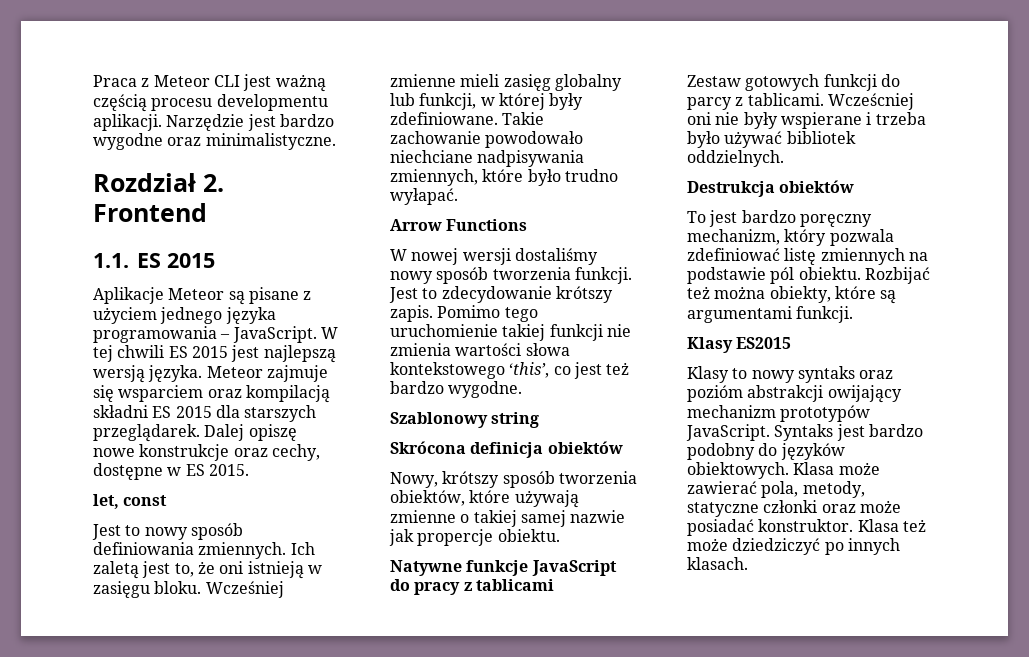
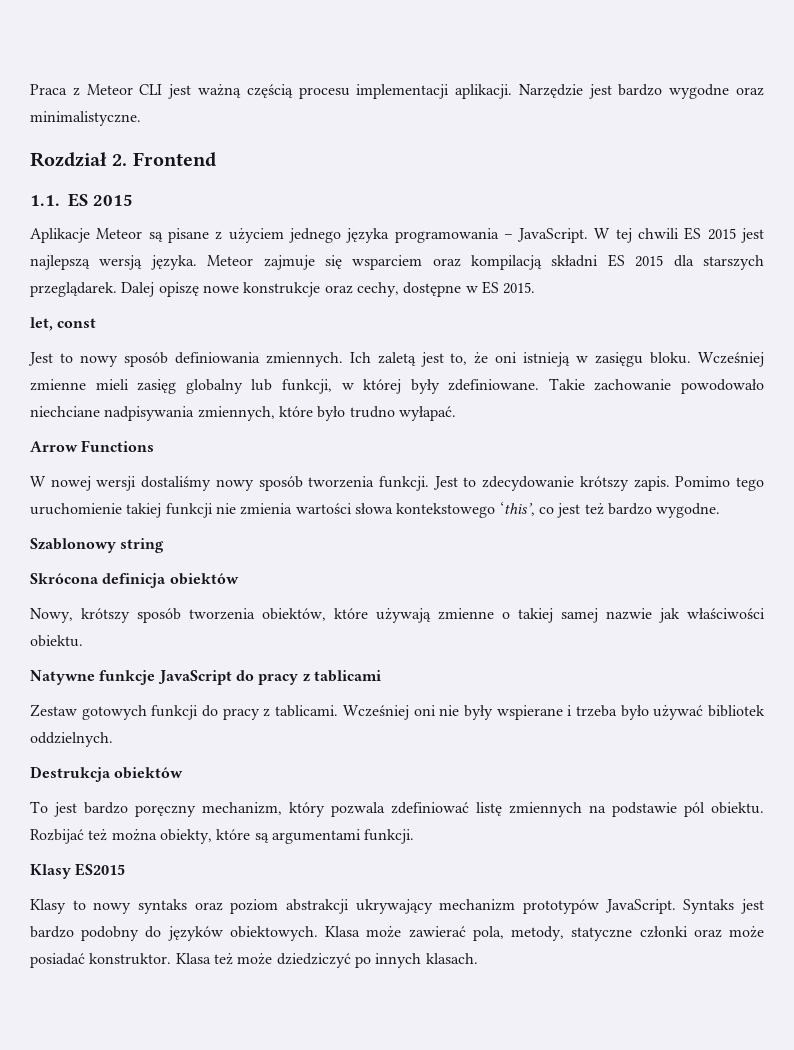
- Praca z Meteor CLI jest ważną częścią procesu developmentu aplikacji.
+ Praca z Meteor CLI jest ważną częścią procesu implementacji aplikacji.
- Nowy, krótszy sposób tworzenia obiektów, które używają zmienne o takiej samej nazwie jak propercje obiektu.
+ Nowy, krótszy sposób tworzenia obiektów, które używają zmienne o takiej samej nazwie jak właściwości obiektu.
- Zestaw gotowych funkcji do parcy z tablicami.
+ Zestaw gotowych funkcji do pracy z tablicami.
- Wcześcniej oni nie były wspierane i trzeba było używać bibliotek oddzielnych.
+ Wcześniej oni nie były wspierane i trzeba było używać bibliotek oddzielnych.
- Klasy to nowy syntaks oraz pozióm abstrakcji owijający mechanizm prototypów JavaScript.
+ Klasy to nowy syntaks oraz poziom abstrakcji ukrywający mechanizm prototypów JavaScript.

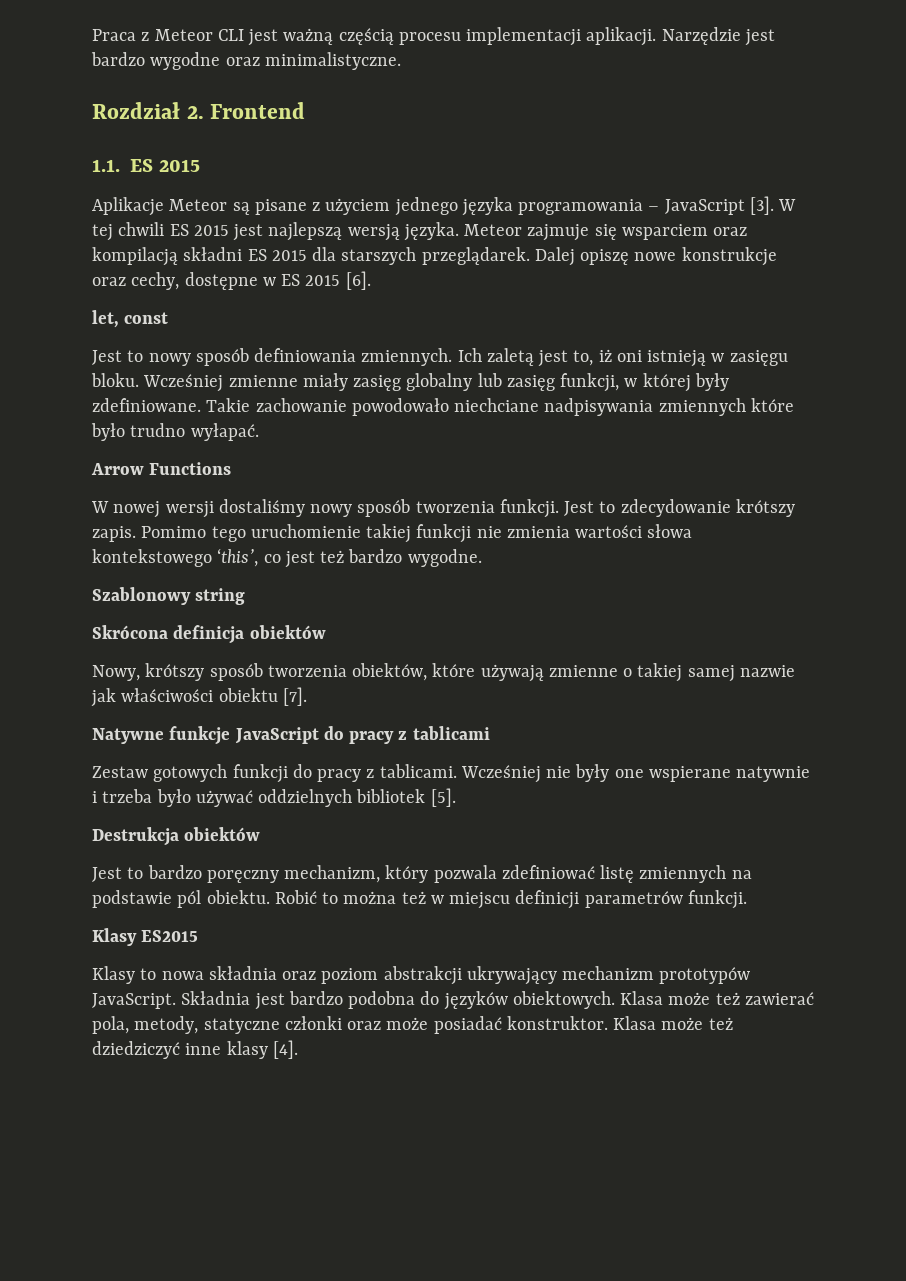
- Aplikacje Meteor są pisane z użyciem jednego języka programowania – JavaScript.
+ Aplikacje Meteor są pisane z użyciem jednego języka programowania – JavaScript [3].
- Dalej opiszę nowe konstrukcje oraz cechy, dostępne w ES 2015.
+ Dalej opiszę nowe konstrukcje oraz cechy, dostępne w ES 2015 [6].
- Ich zaletą jest to, że oni istnieją w zasięgu bloku.
+ Ich zaletą jest to, iż oni istnieją w zasięgu bloku.
- Wcześniej zmienne mieli zasięg globalny lub funkcji, w której były zdefiniowane.
+ Wcześniej zmienne miały zasięg globalny lub zasięg funkcji, w której były zdefiniowane.
- Takie zachowanie powodowało niechciane nadpisywania zmiennych, które było trudno wyłapać.
+ Takie zachowanie powodowało niechciane nadpisywania zmiennych które było trudno wyłapać.
- Nowy, krótszy sposób tworzenia obiektów, które używają zmienne o takiej samej nazwie jak właściwości obiektu.
+ Nowy, krótszy sposób tworzenia obiektów, które używają zmienne o takiej samej nazwie jak właściwości obiektu [7].
- Wcześniej oni nie były wspierane i trzeba było używać bibliotek oddzielnych.
+ Wcześniej nie były one wspierane natywnie i trzeba było używać oddzielnych bibliotek [5].
- To jest bardzo poręczny mechanizm, który pozwala zdefiniować listę zmiennych na podstawie pól obiektu.
+ Jest to bardzo poręczny mechanizm, który pozwala zdefiniować listę zmiennych na podstawie pól obiektu.
- Rozbijać też można obiekty, które są argumentami funkcji.
+ Robić to można też w miejscu definicji parametrów funkcji.
- Klasy to nowy syntaks oraz poziom abstrakcji ukrywający mechanizm prototypów JavaScript.
+ Klasy to nowa składnia oraz poziom abstrakcji ukrywający mechanizm prototypów JavaScript.
- Syntaks jest bardzo podobny do języków obiektowych.
+ Składnia jest bardzo podobna do języków obiektowych.
- Klasa może zawierać pola, metody, statyczne członki oraz może posiadać konstruktor.
+ Klasa może też zawierać pola, metody, statyczne członki oraz może posiadać konstruktor.
- Klasa też może dziedziczyć po innych klasach.
+ Klasa może też dziedziczyć inne klasy [4].

